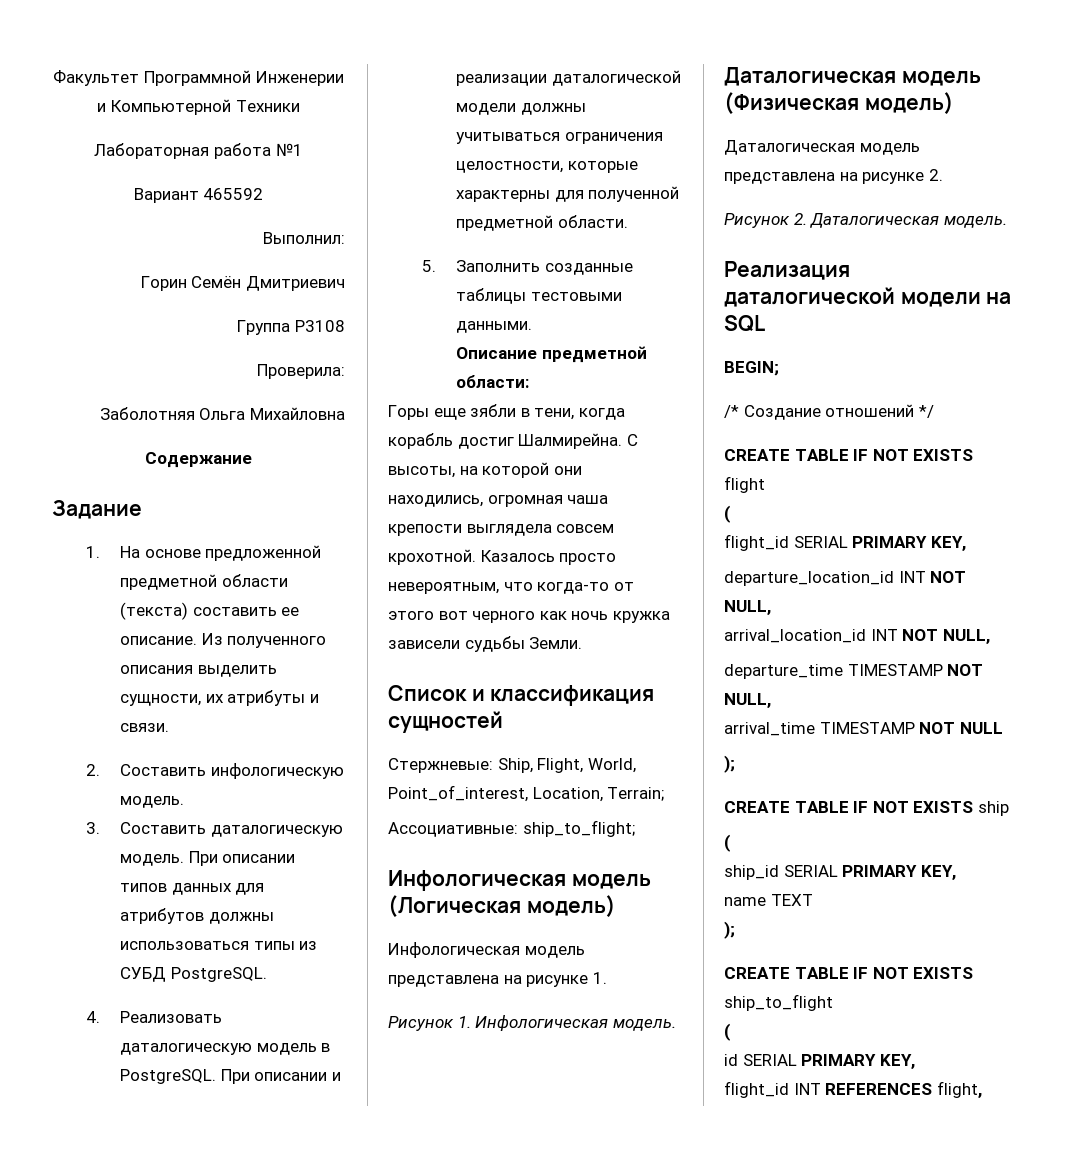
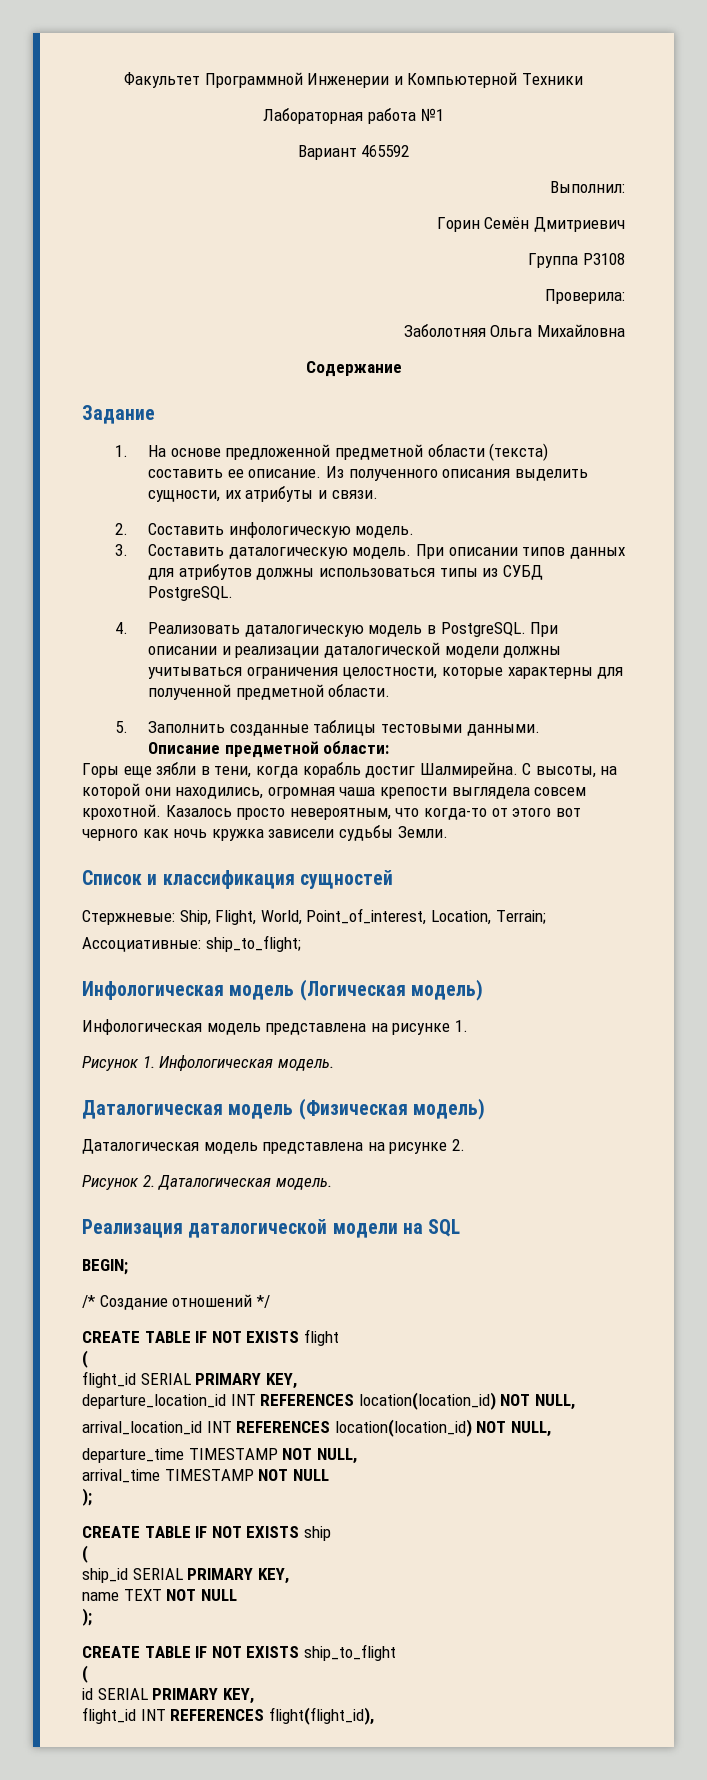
- departure_location_id INT NOT NULL,
+ departure_location_id INT REFERENCES location(location_id) NOT NULL,
- arrival_location_id INT NOT NULL,
+ arrival_location_id INT REFERENCES location(location_id) NOT NULL,
- name TEXT
+ name TEXT NOT NULL
- flight_id INT REFERENCES flight,
+ flight_id INT REFERENCES flight(flight_id),

